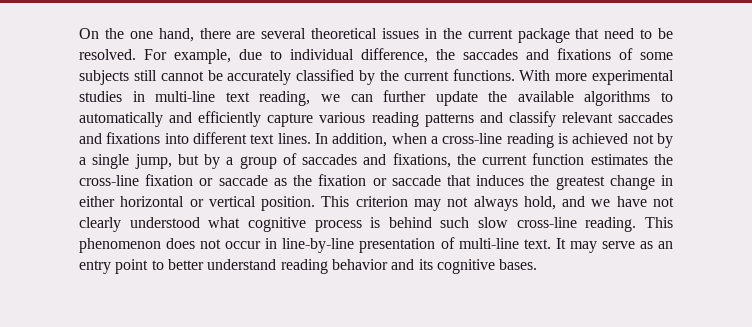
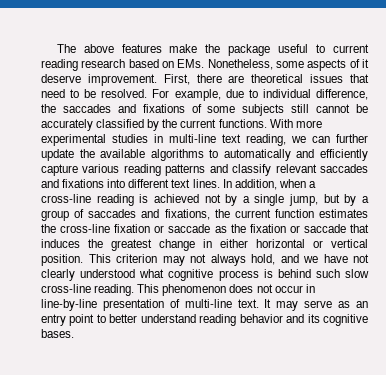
- On the one hand, there are several theoretical issues in the current package that need to be resolved.
+ The above features make the package useful to current reading research based on EMs. Nonetheless, some aspects of it deserve improvement. First, there are theoretical issues that need to be resolved.

